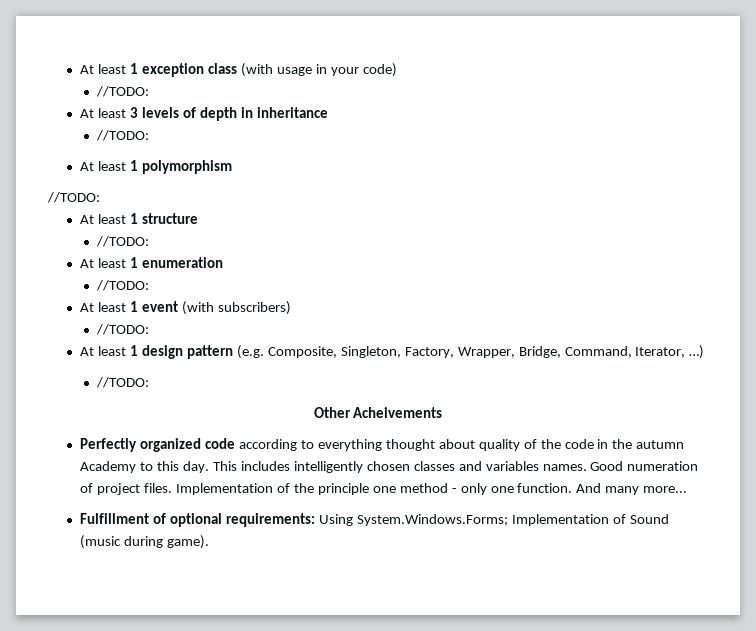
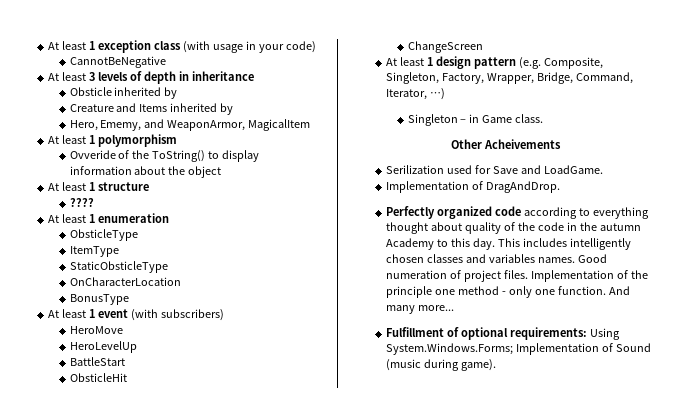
  At least 1 exception class (with usage in your code)
- //TODO:
+ CannotBeNegative
  At least 3 levels of depth in inheritance
- //TODO:
+ Obsticle inherited by
+ Creature and Items inherited by
+ Hero, Ememy, and WeaponArmor, MagicalItem
  At least 1 polymorphism
- //TODO:
+ Ovveride of the ToString() to display information about the object
  At least 1 structure
- //TODO:
+ ????
  At least 1 enumeration
- //TODO:
+ ObsticleType
+ ItemType
+ StaticObsticleType
+ OnCharacterLocation
+ BonusType
  At least 1 event (with subscribers)
- //TODO:
+ HeroMove
+ HeroLevelUp
+ BattleStart
+ ObsticleHit
+ ChangeScreen
  At least 1 design pattern (e.g. Composite, Singleton, Factory, Wrapper, Bridge, Command, Iterator, …)
- //TODO:
+ Singleton – in Game class.
  Other Acheivements
+ Serilization used for Save and LoadGame.
+ Implementation of DragAndDrop.

